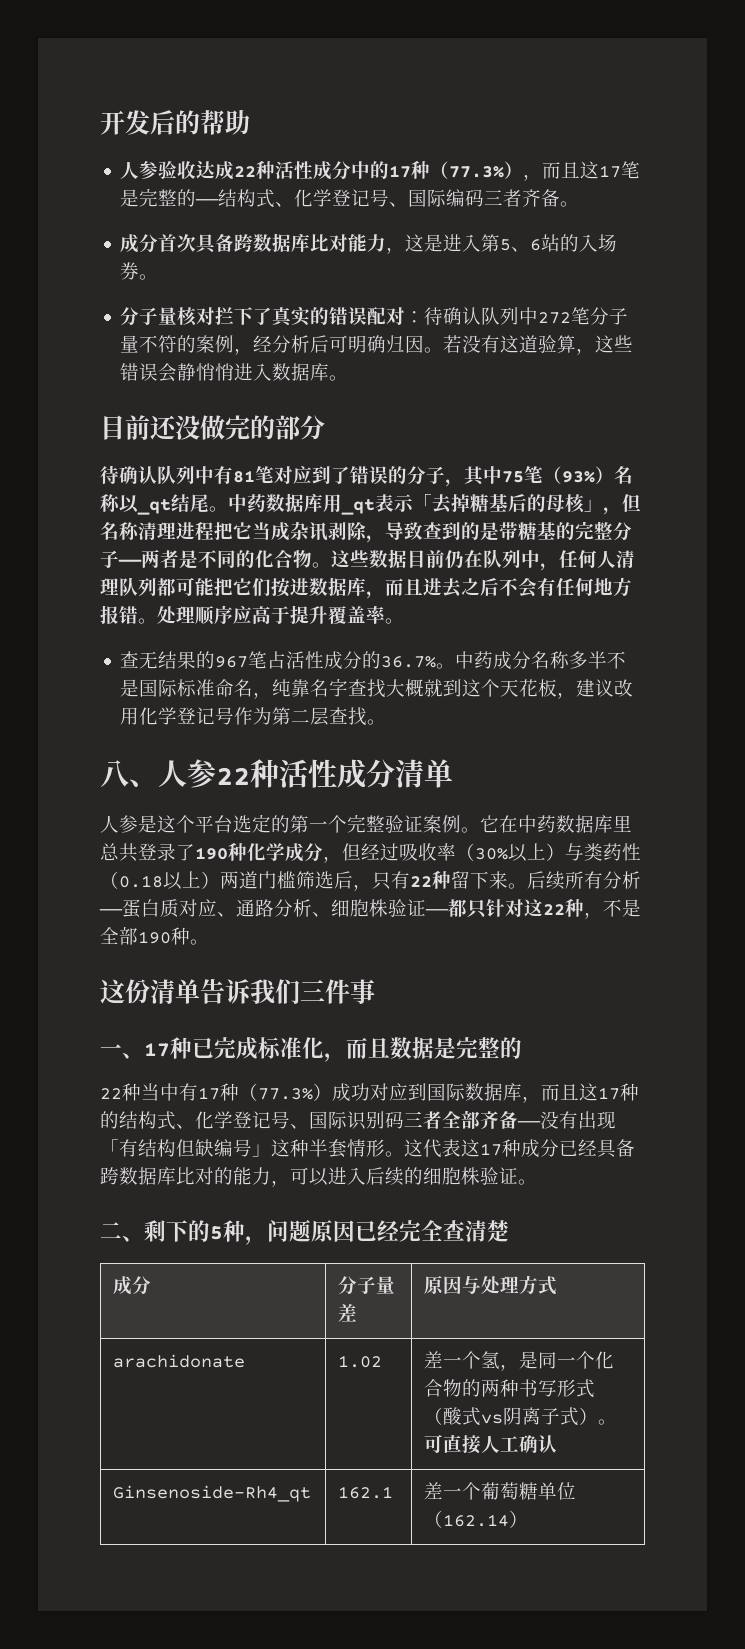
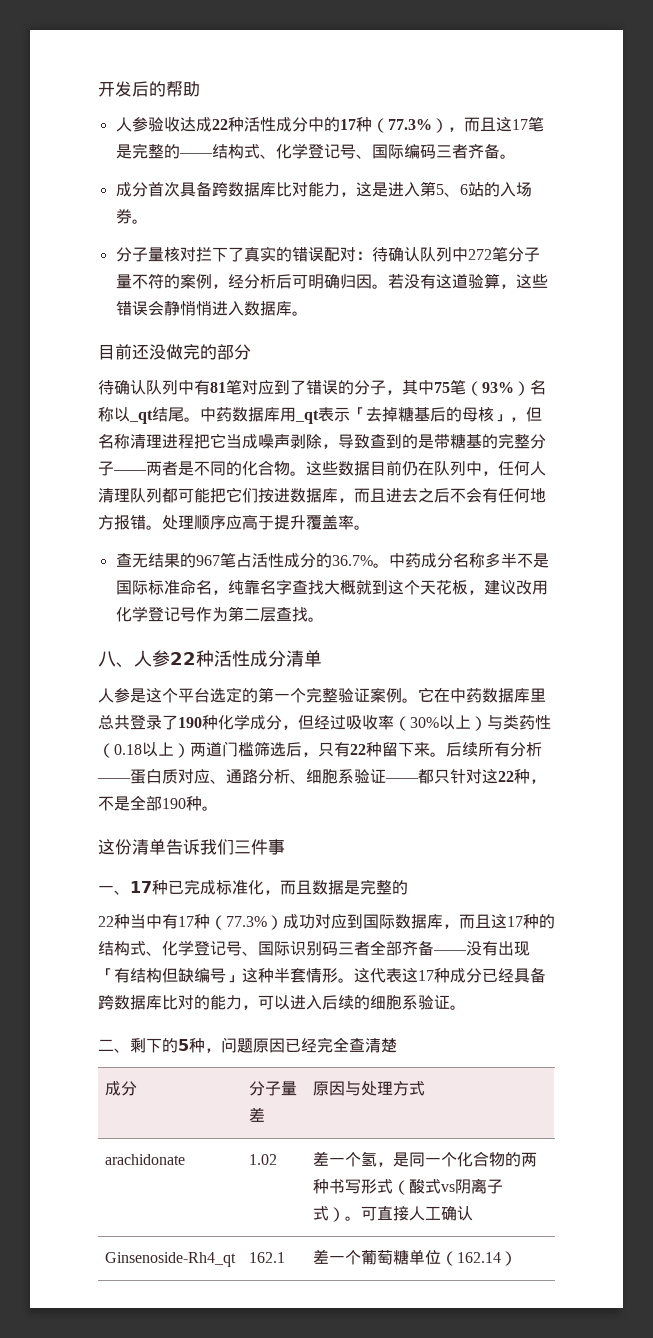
- 中药数据库用_qt表示「去掉糖基后的母核」，但名称清理进程把它当成杂讯剥除，导致查到的是带糖基的完整分子——两者是不同的化合物。
+ 中药数据库用_qt表示「去掉糖基后的母核」，但名称清理进程把它当成噪声剥除，导致查到的是带糖基的完整分子——两者是不同的化合物。
- 后续所有分析——蛋白质对应、通路分析、细胞株验证——都只针对这22种，不是全部190种。
+ 后续所有分析——蛋白质对应、通路分析、细胞系验证——都只针对这22种，不是全部190种。
- 这代表这17种成分已经具备跨数据库比对的能力，可以进入后续的细胞株验证。
+ 这代表这17种成分已经具备跨数据库比对的能力，可以进入后续的细胞系验证。

